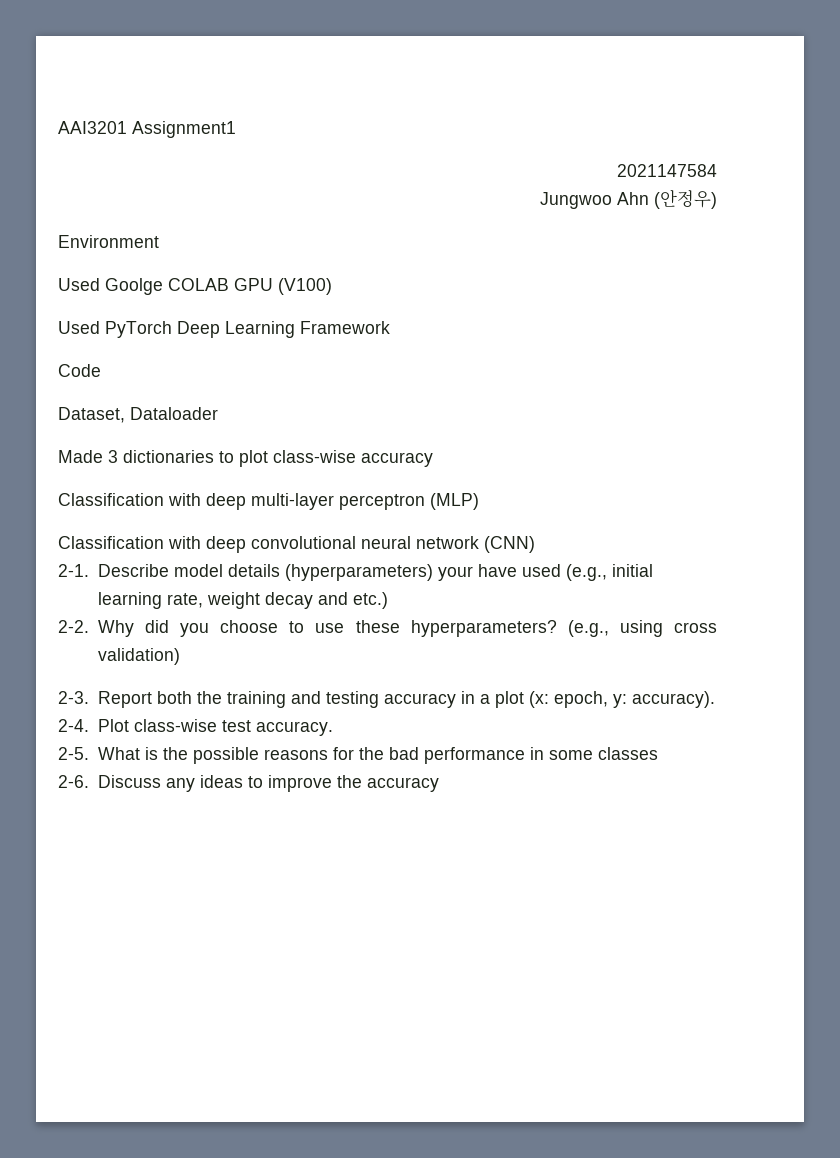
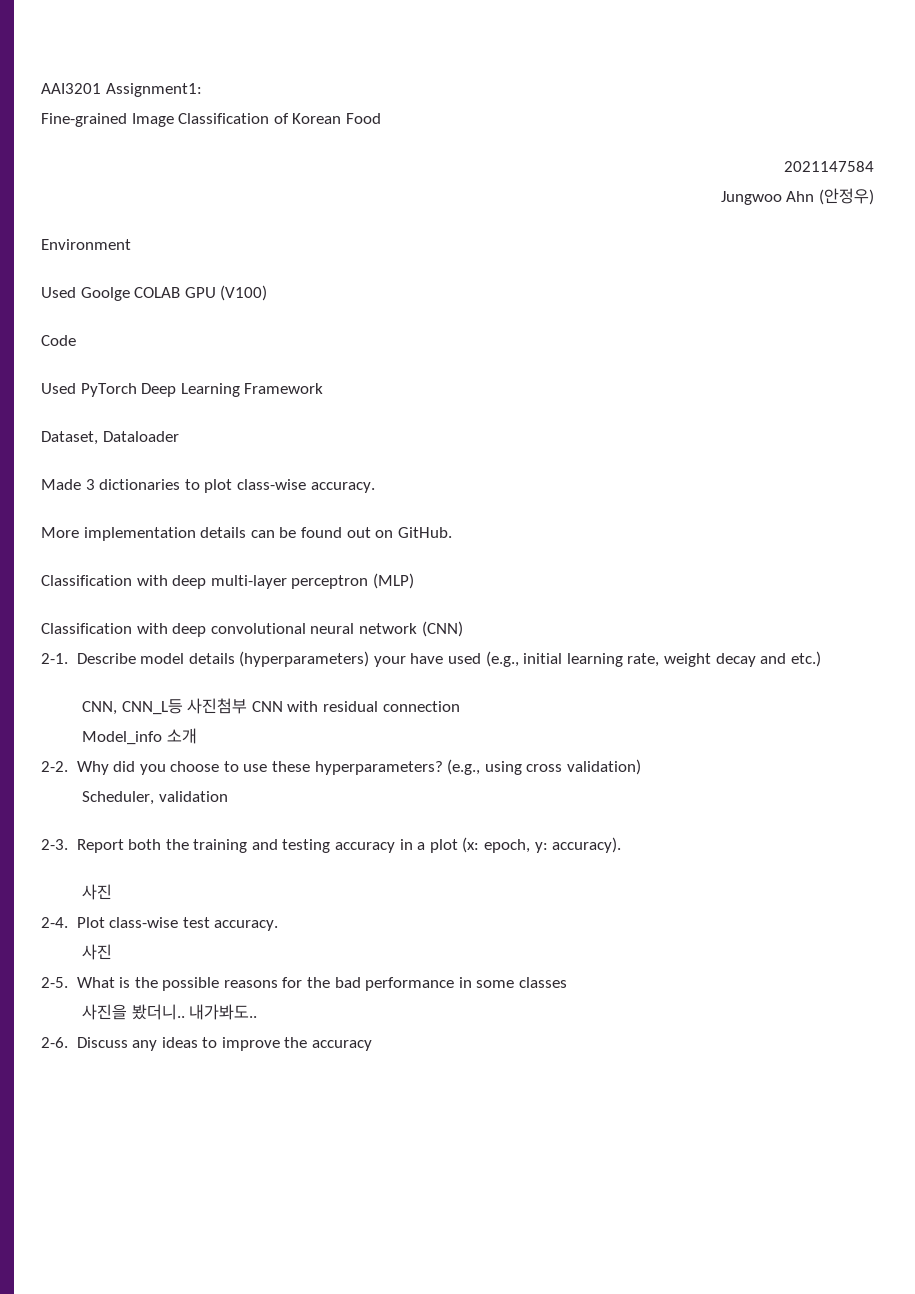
- AAI3201 Assignment1
+ AAI3201 Assignment1:
+ Fine-grained Image Classification of Korean Food
+ Code
- Code
- Made 3 dictionaries to plot class-wise accuracy
+ Made 3 dictionaries to plot class-wise accuracy.
+ More implementation details can be found out on GitHub.
+ CNN, CNN_L등 사진첨부 CNN with residual connection
+ Model_info 소개
+ Scheduler, validation
  Report both the training and testing accuracy in a plot (x: epoch, y: accuracy).
+ 사진
  Plot class-wise test accuracy.
+ 사진
+ 사진을 봤더니.. 내가봐도..

